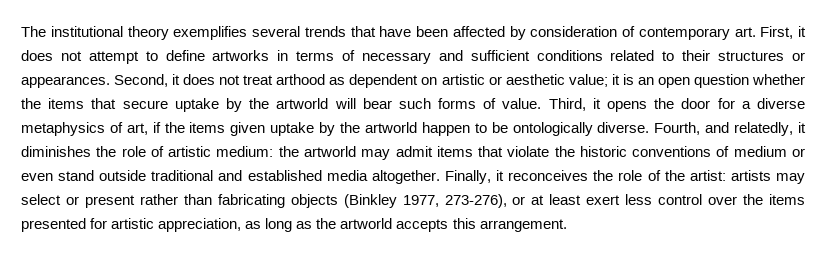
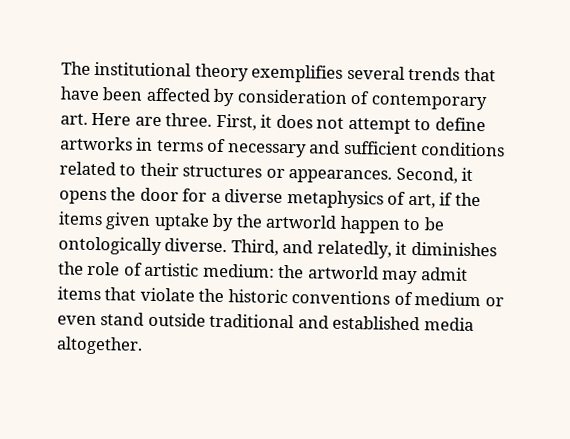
- The institutional theory exemplifies several trends that have been affected by consideration of contemporary art. First, it does not attempt to define artworks in terms of necessary and sufficient conditions related to their structures or appearances.
+ The institutional theory exemplifies several trends that have been affected by consideration of contemporary art. Here are three. First, it does not attempt to define artworks in terms of necessary and sufficient conditions related to their structures or appearances.
- Second, it does not treat arthood as dependent on artistic or aesthetic value; it is an open question whether the items that secure uptake by the artworld will bear such forms of value. Third, it opens the door for a diverse metaphysics of art, if the items given uptake by the artworld happen to be ontologically diverse.
+ Second, it opens the door for a diverse metaphysics of art, if the items given uptake by the artworld happen to be ontologically diverse.
- Fourth, and relatedly, it diminishes the role of artistic medium: the artworld may admit items that violate the historic conventions of medium or even stand outside traditional and established media altogether. Finally, it reconceives the role of the artist: artists may select or present rather than fabricating objects (Binkley 1977, 273-276), or at least exert less control over the items presented for artistic appreciation, as long as the artworld accepts this arrangement.
+ Third, and relatedly, it diminishes the role of artistic medium: the artworld may admit items that violate the historic conventions of medium or even stand outside traditional and established media altogether.

